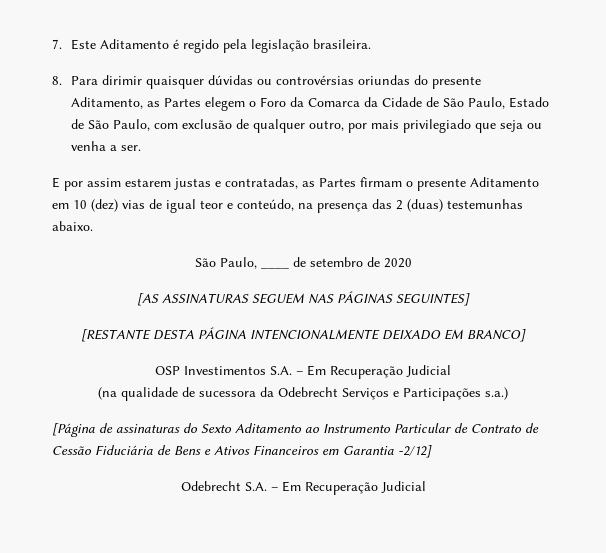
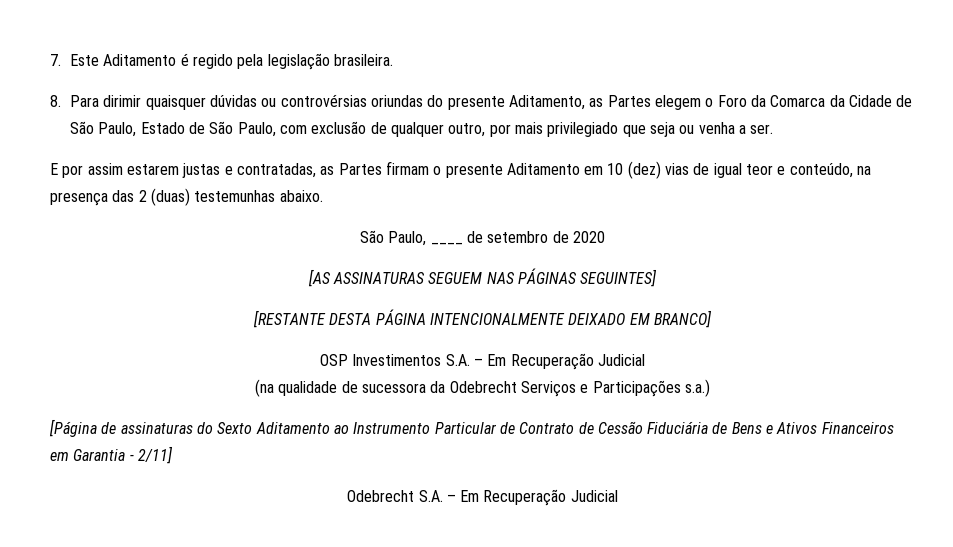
- [Página de assinaturas do Sexto Aditamento ao Instrumento Particular de Contrato de Cessão Fiduciária de Bens e Ativos Financeiros em Garantia -2/12]
+ [Página de assinaturas do Sexto Aditamento ao Instrumento Particular de Contrato de Cessão Fiduciária de Bens e Ativos Financeiros em Garantia - 2/11]

